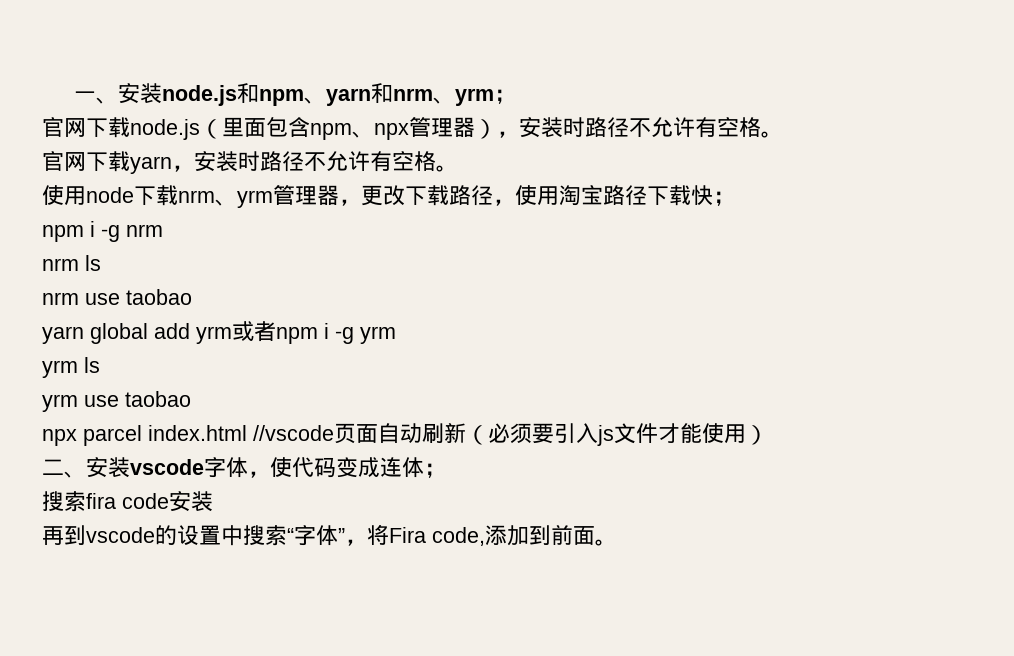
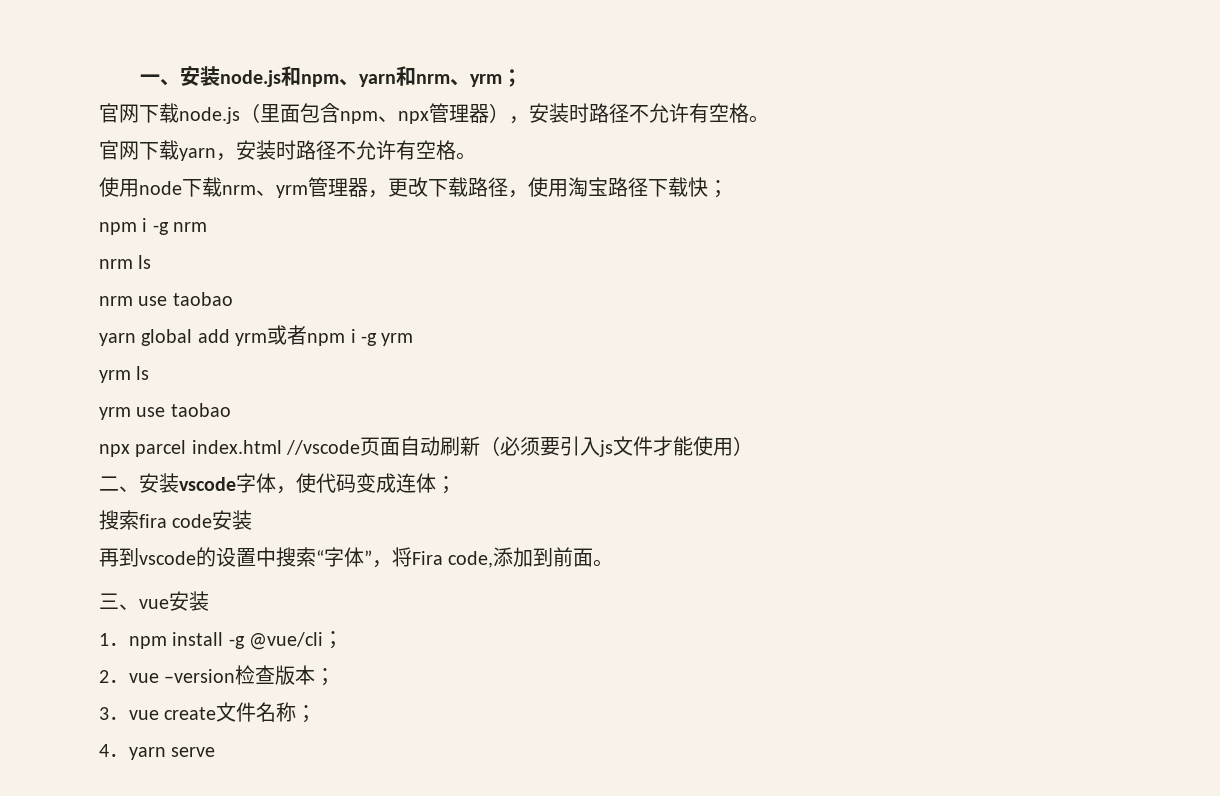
+ 三、vue安装
+ 1．npm install -g @vue/cli；
+ 2．vue –version检查版本；
+ 3．vue create文件名称；
+ 4．yarn serve

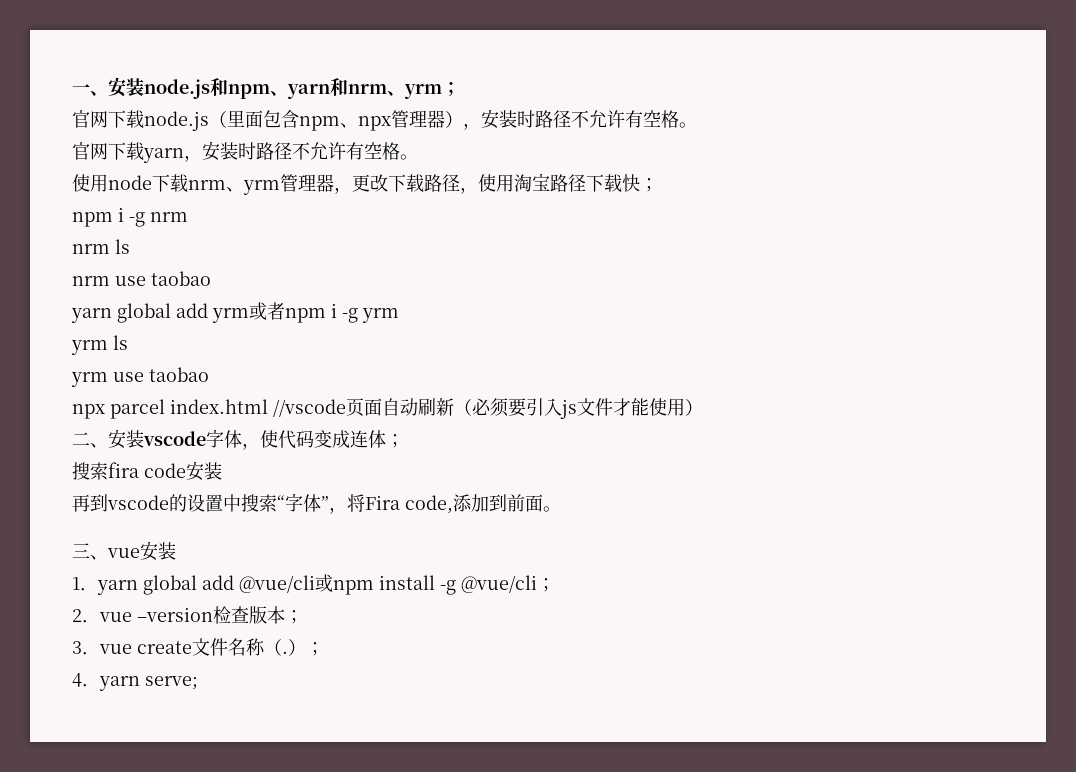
- 1．npm install -g @vue/cli；
+ 1．yarn global add @vue/cli或npm install -g @vue/cli；
- 3．vue create文件名称；
+ 3．vue create文件名称（.）；
- 4．yarn serve
+ 4．yarn serve;

